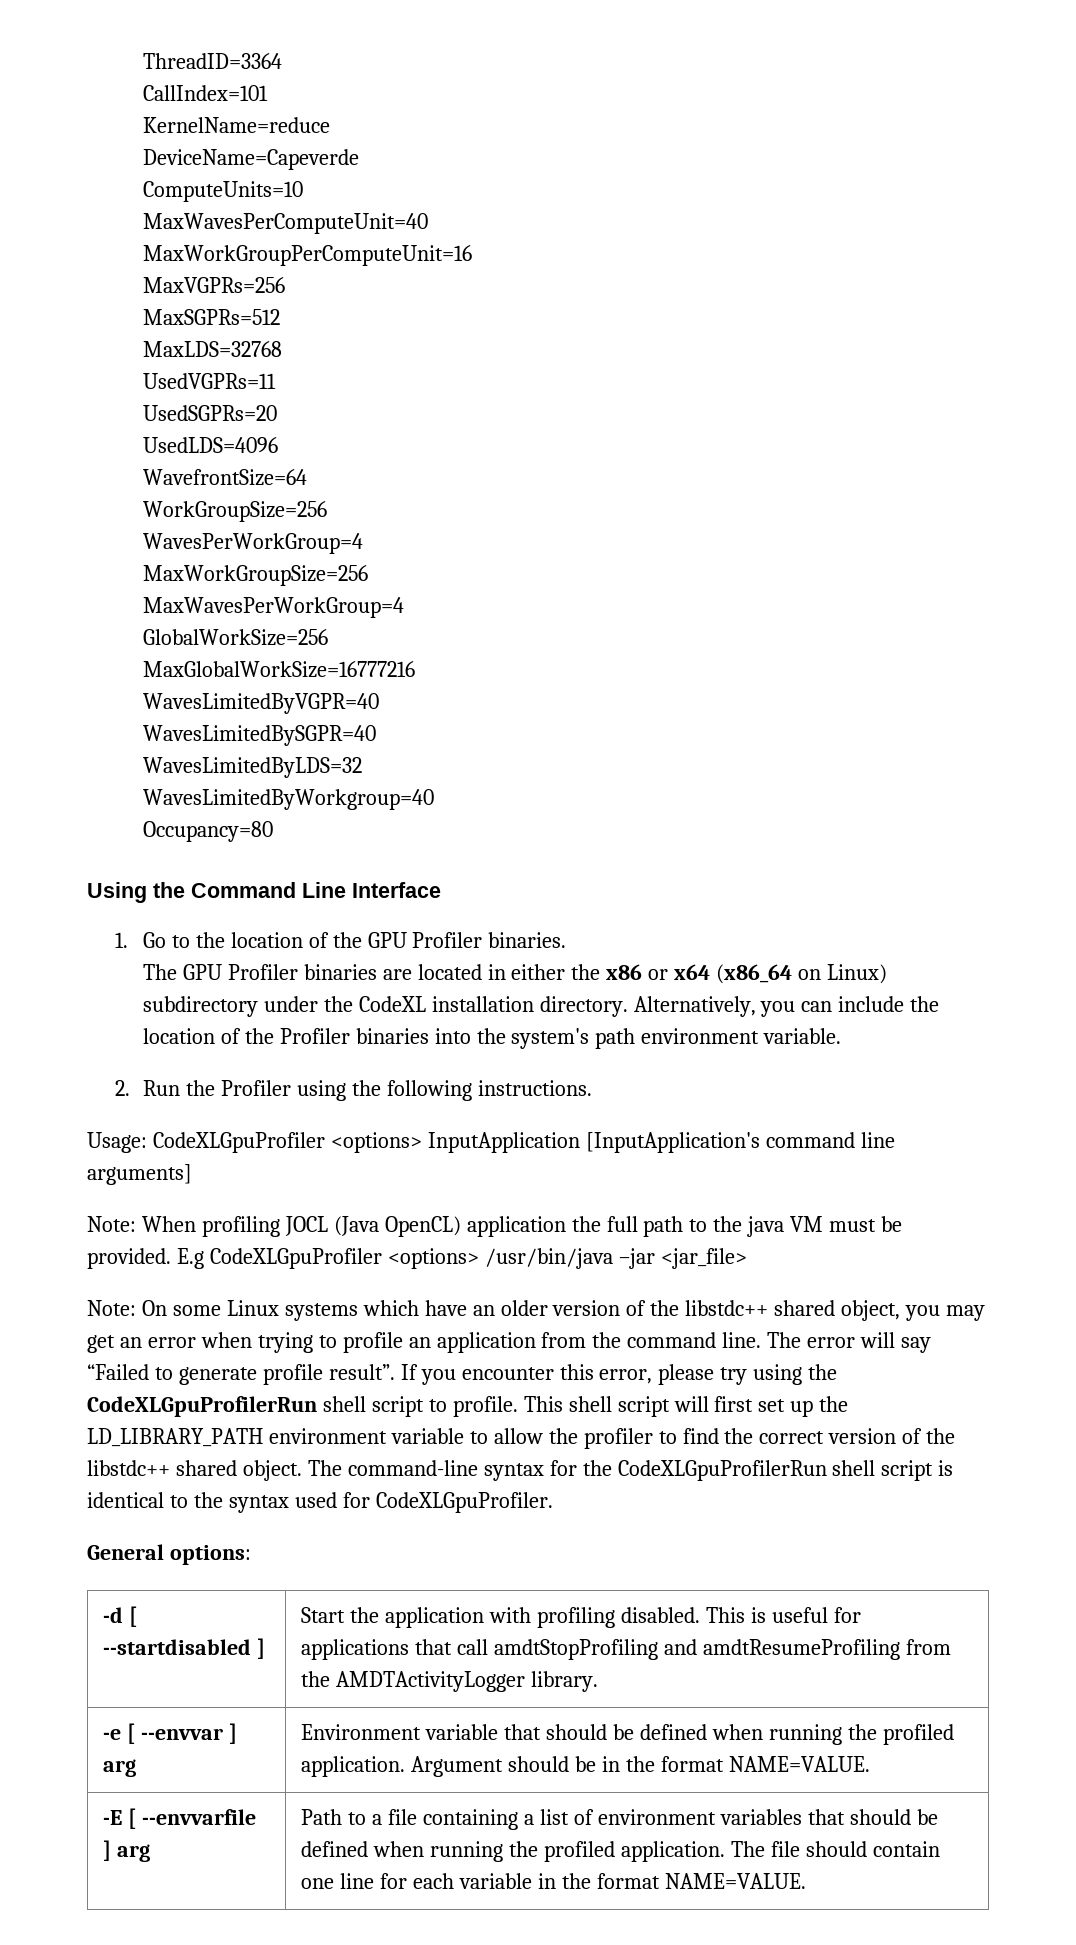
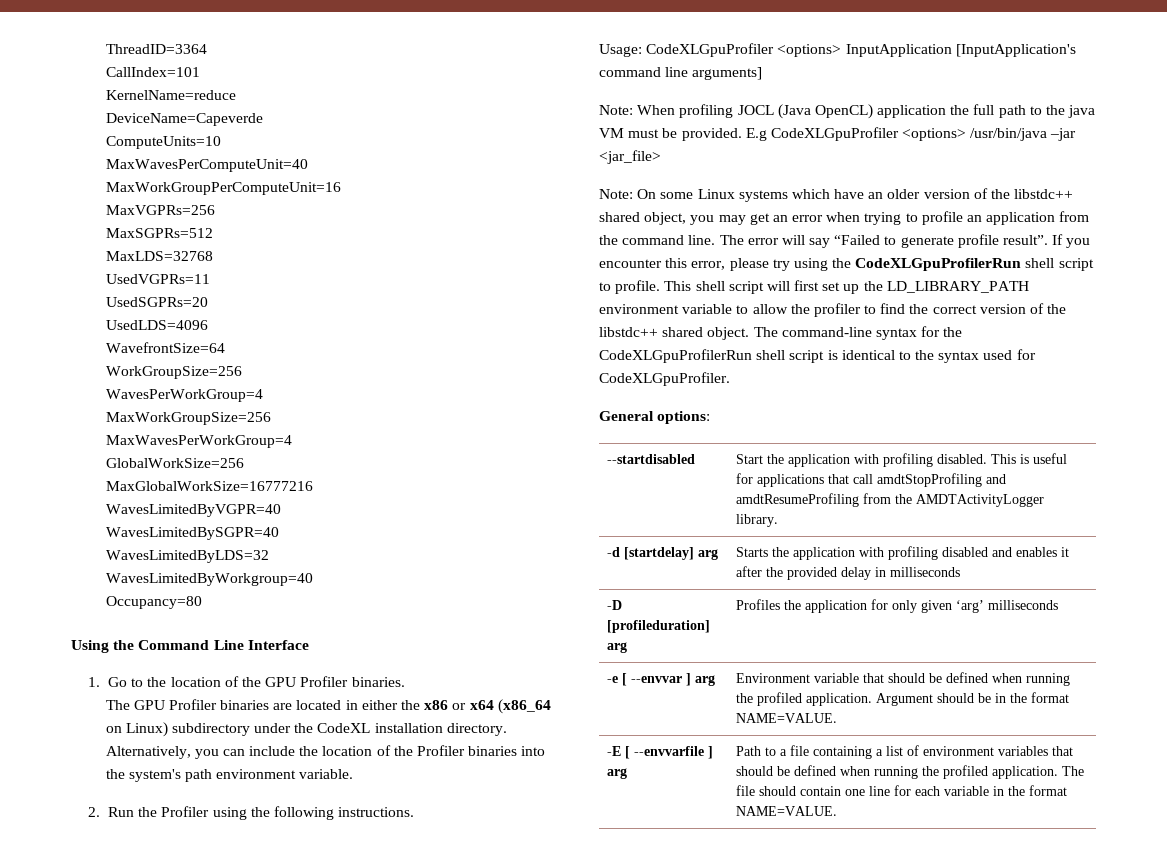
- -d [ --startdisabled ] | Start the application with profiling disabled. This is useful for applications that call amdtStopProfiling and amdtResumeProfiling from the AMDTActivityLogger library.
+ --startdisabled | Start the application with profiling disabled. This is useful for applications that call amdtStopProfiling and amdtResumeProfiling from the AMDTActivityLogger library.
+ -d [startdelay] arg | Starts the application with profiling disabled and enables it after the provided delay in milliseconds
+ -D [profileduration] arg | Profiles the application for only given ‘arg’ milliseconds

